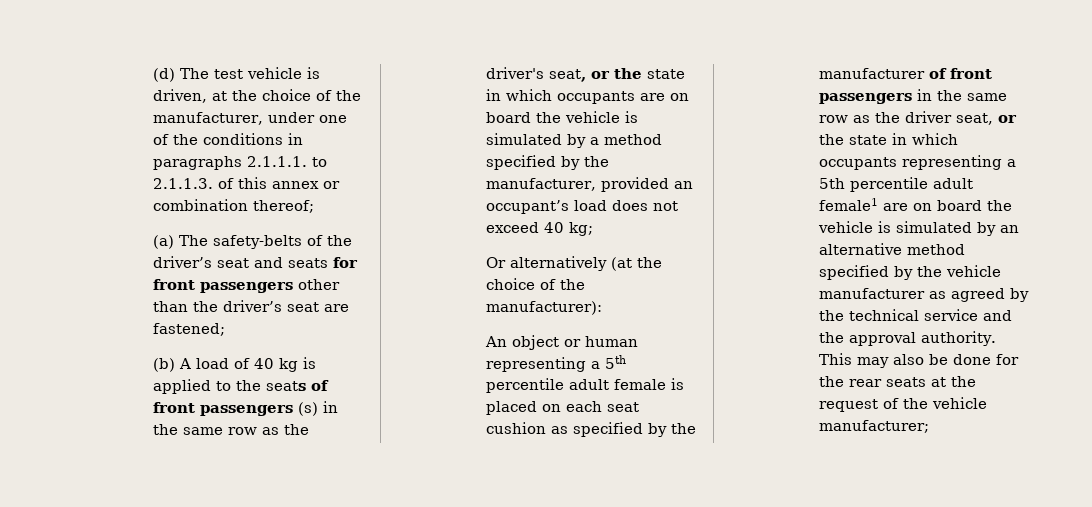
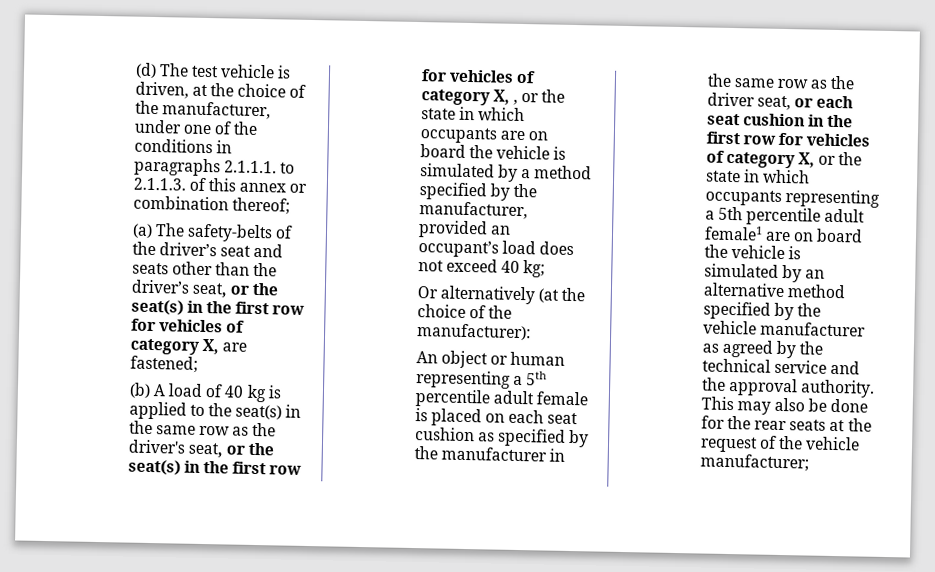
- (a) The safety-belts of the driver’s seat and seats for front passengers other than the driver’s seat are fastened;
+ (a) The safety-belts of the driver’s seat and seats other than the driver’s seat, or the seat(s) in the first row for vehicles of category X, are fastened;
- (b) A load of 40 kg is applied to the seats of front passengers (s) in the same row as the driver's seat, or the state in which occupants are on board the vehicle is simulated by a method specified by the manufacturer, provided an occupant’s load does not exceed 40 kg;
+ (b) A load of 40 kg is applied to the seat(s) in the same row as the driver's seat, or the seat(s) in the first row for vehicles of category X, , or the state in which occupants are on board the vehicle is simulated by a method specified by the manufacturer, provided an occupant’s load does not exceed 40 kg;
- An object or human representing a 5th percentile adult female is placed on each seat cushion as specified by the manufacturer of front passengers in the same row as the driver seat, or the state in which occupants representing a 5th percentile adult female1 are on board the vehicle is simulated by an alternative method specified by the vehicle manufacturer as agreed by the technical service and the approval authority.
+ An object or human representing a 5th percentile adult female is placed on each seat cushion as specified by the manufacturer in the same row as the driver seat, or each seat cushion in the first row for vehicles of category X, or the state in which occupants representing a 5th percentile adult female1 are on board the vehicle is simulated by an alternative method specified by the vehicle manufacturer as agreed by the technical service and the approval authority.

